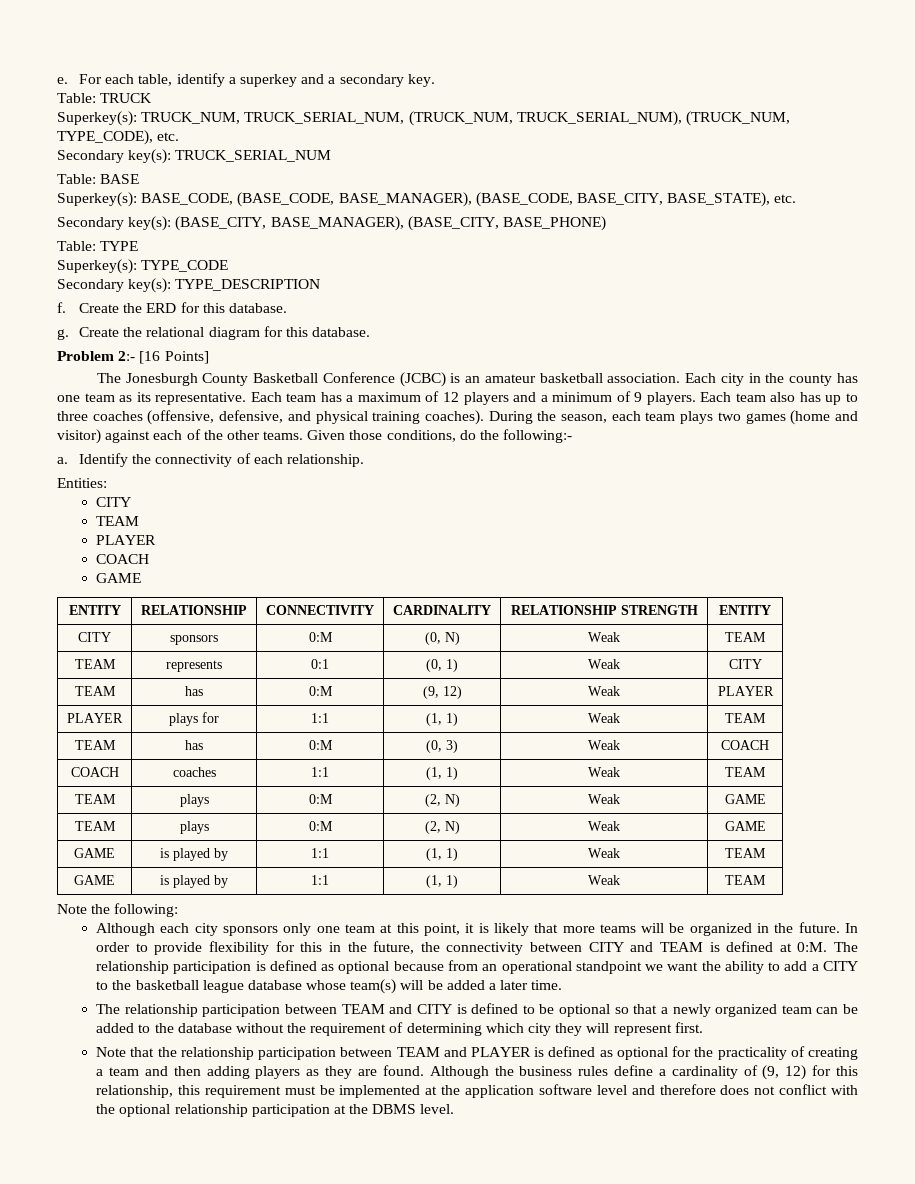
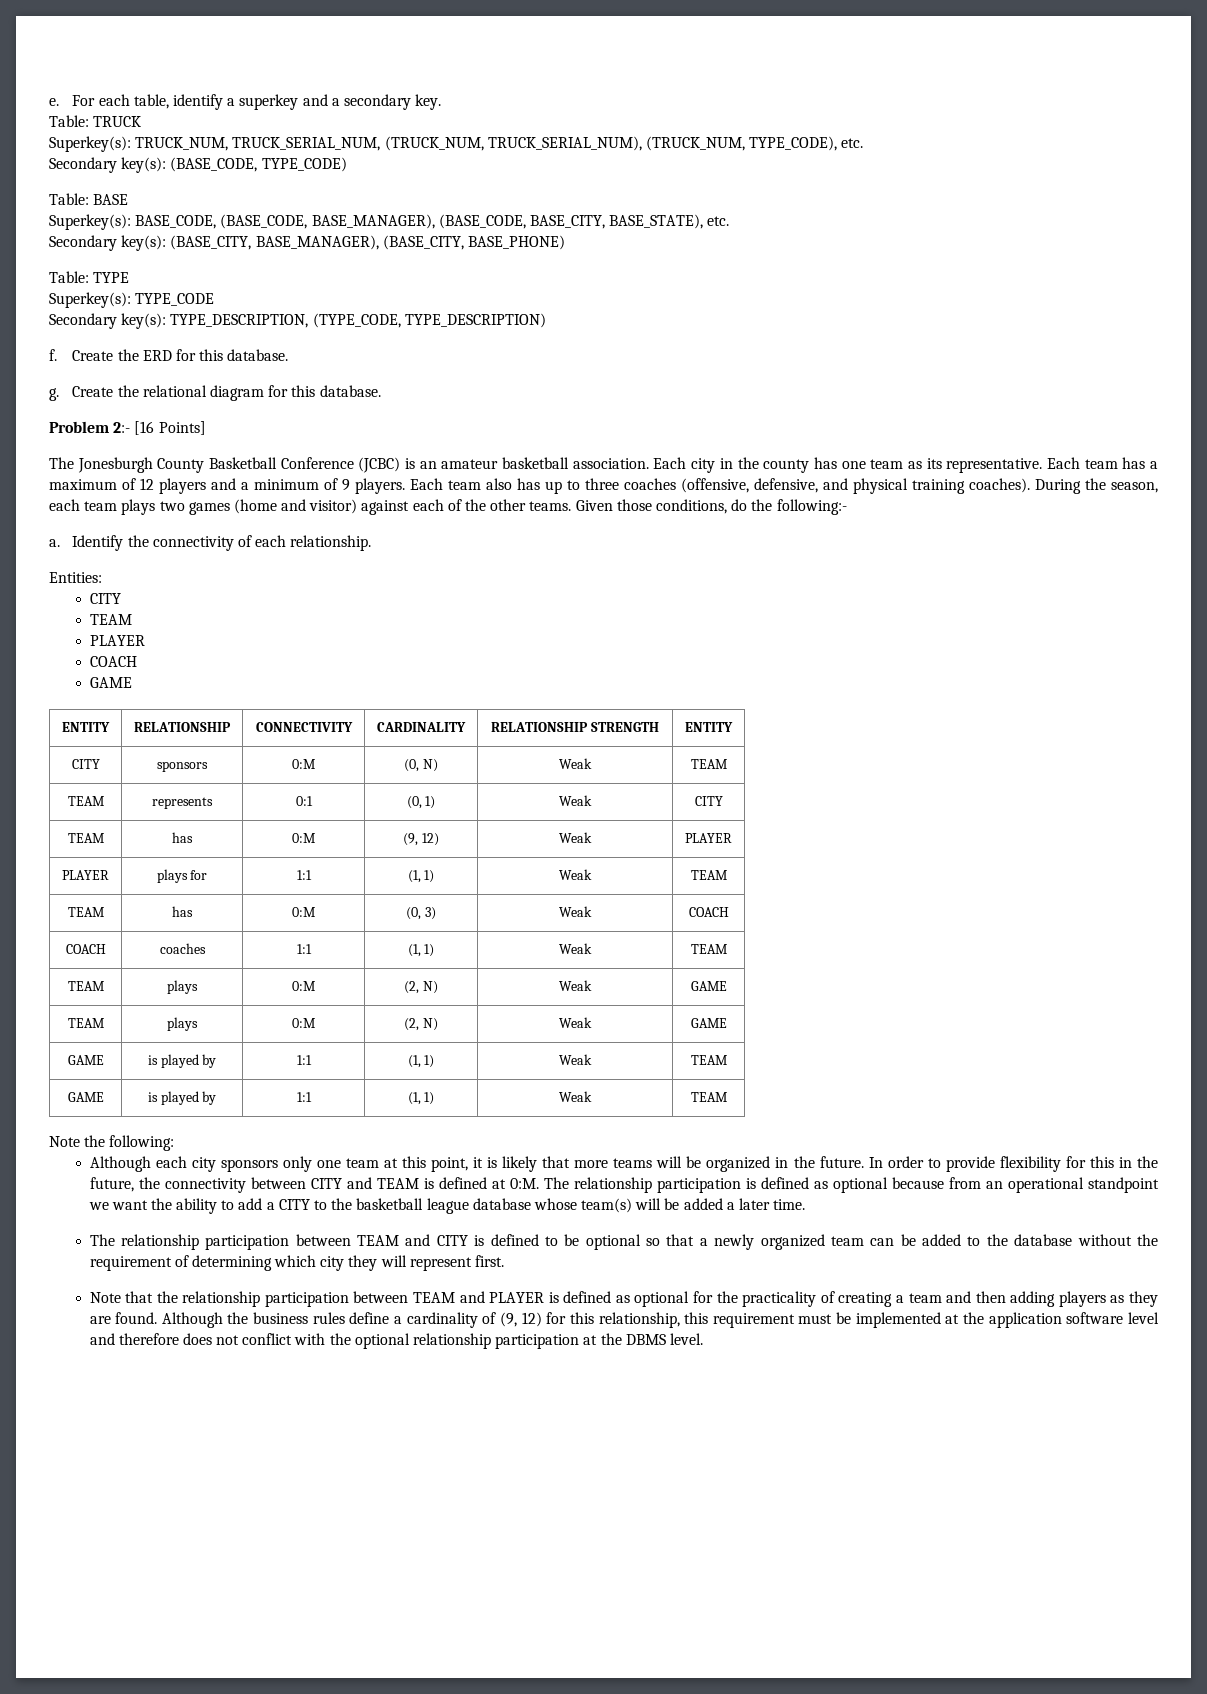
- Secondary key(s): TRUCK_SERIAL_NUM
+ Secondary key(s): (BASE_CODE, TYPE_CODE)
- Secondary key(s): TYPE_DESCRIPTION
+ Secondary key(s): TYPE_DESCRIPTION, (TYPE_CODE, TYPE_DESCRIPTION)

